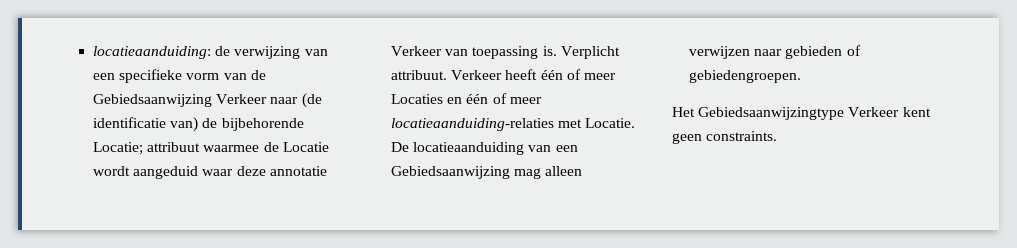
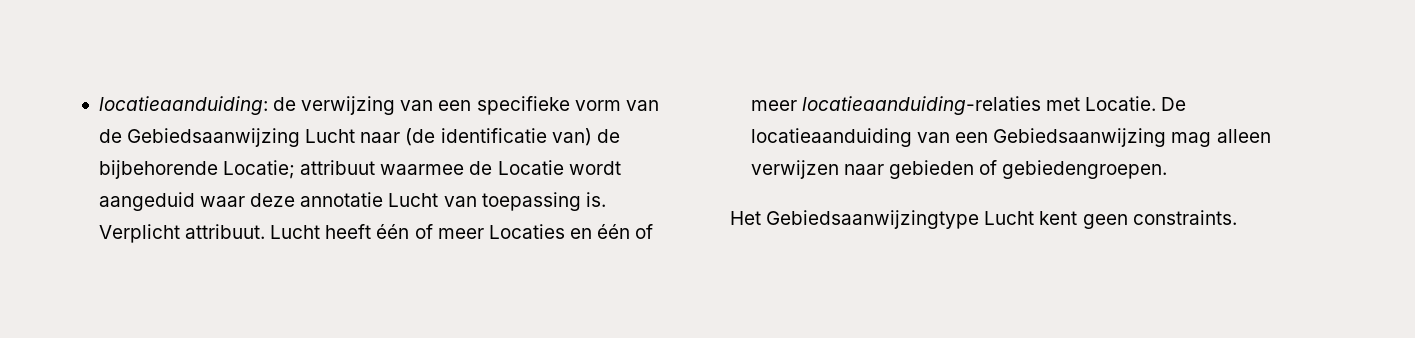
- locatieaanduiding: de verwijzing van een specifieke vorm van de Gebiedsaanwijzing Verkeer naar (de identificatie van) de bijbehorende Locatie; attribuut waarmee de Locatie wordt aangeduid waar deze annotatie Verkeer van toepassing is.
+ locatieaanduiding: de verwijzing van een specifieke vorm van de Gebiedsaanwijzing Lucht naar (de identificatie van) de bijbehorende Locatie; attribuut waarmee de Locatie wordt aangeduid waar deze annotatie Lucht van toepassing is.
- Verkeer heeft één of meer Locaties en één of meer locatieaanduiding-relaties met Locatie.
+ Lucht heeft één of meer Locaties en één of meer locatieaanduiding-relaties met Locatie.
- Het Gebiedsaanwijzingtype Verkeer kent geen constraints.
+ Het Gebiedsaanwijzingtype Lucht kent geen constraints.

